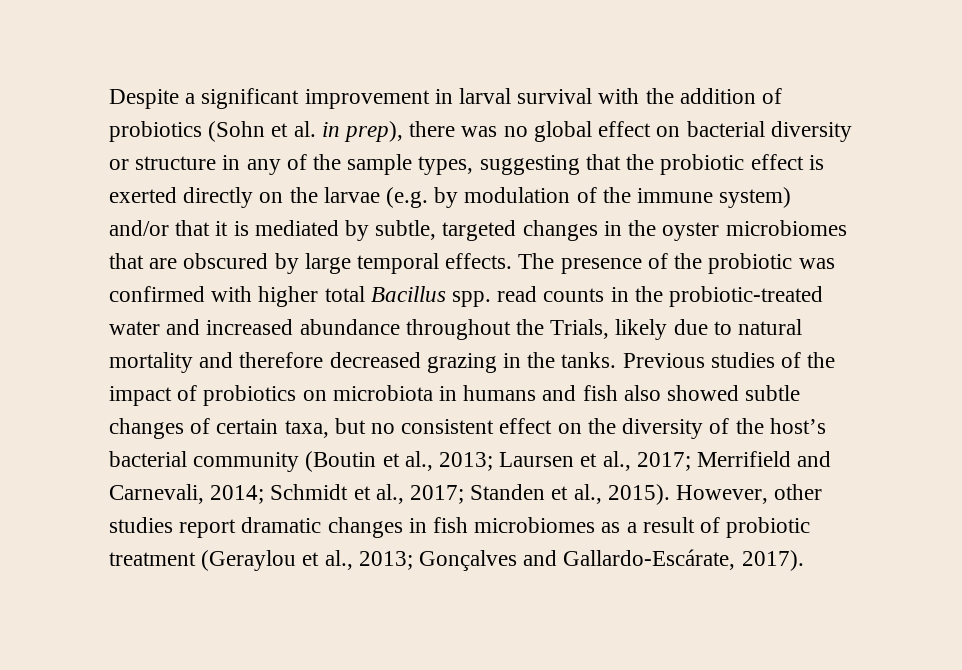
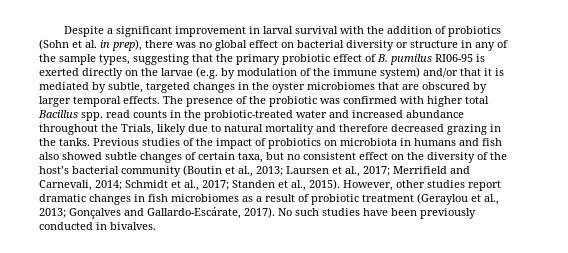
- Despite a significant improvement in larval survival with the addition of probiotics (Sohn et al. in prep), there was no global effect on bacterial diversity or structure in any of the sample types, suggesting that the probiotic effect is exerted directly on the larvae (e.g. by modulation of the immune system) and/or that it is mediated by subtle, targeted changes in the oyster microbiomes that are obscured by large temporal effects.
+ Despite a significant improvement in larval survival with the addition of probiotics (Sohn et al. in prep), there was no global effect on bacterial diversity or structure in any of the sample types, suggesting that the primary probiotic effect of B. pumilus RI06-95 is exerted directly on the larvae (e.g. by modulation of the immune system) and/or that it is mediated by subtle, targeted changes in the oyster microbiomes that are obscured by larger temporal effects.
+ No such studies have been previously conducted in bivalves.

